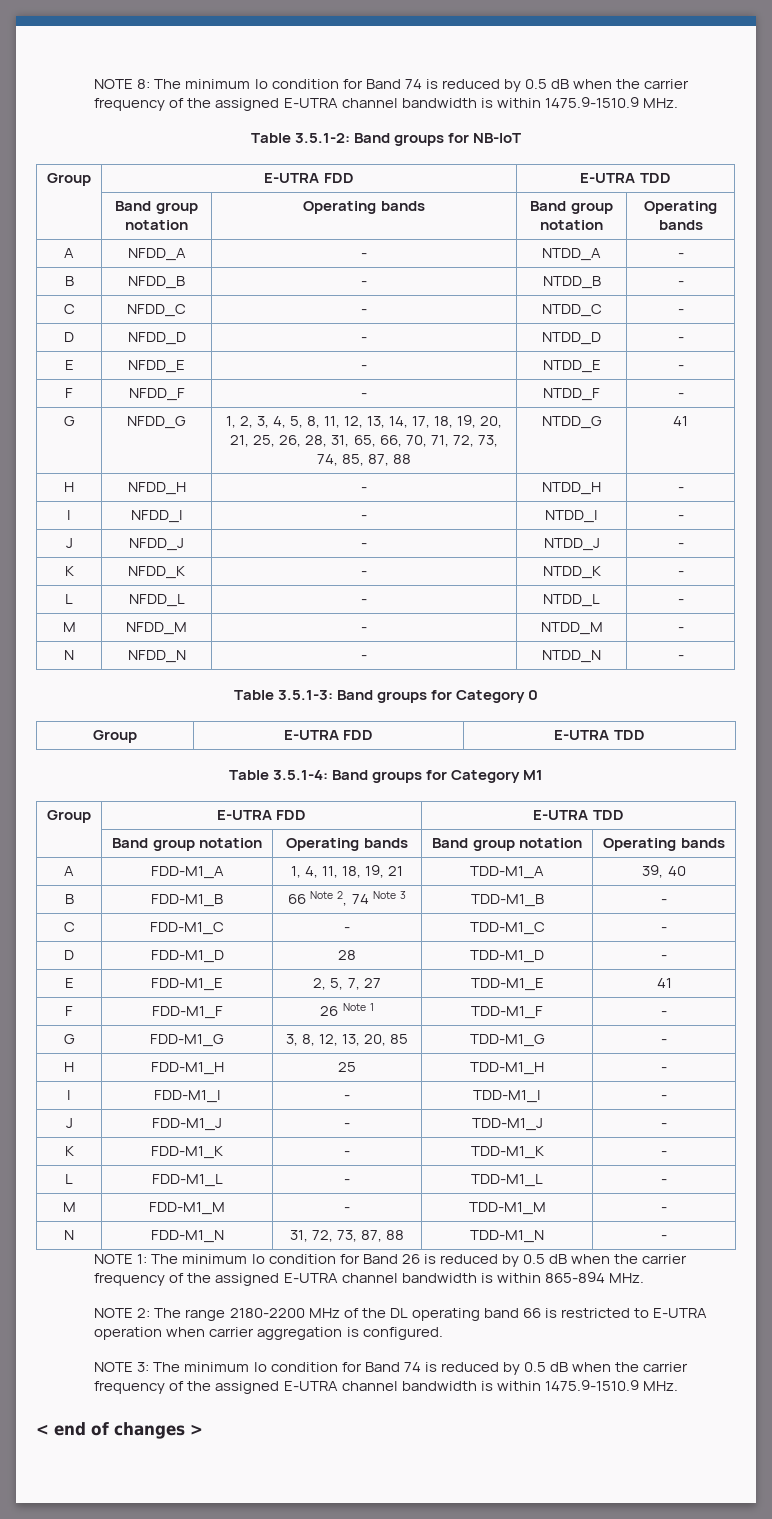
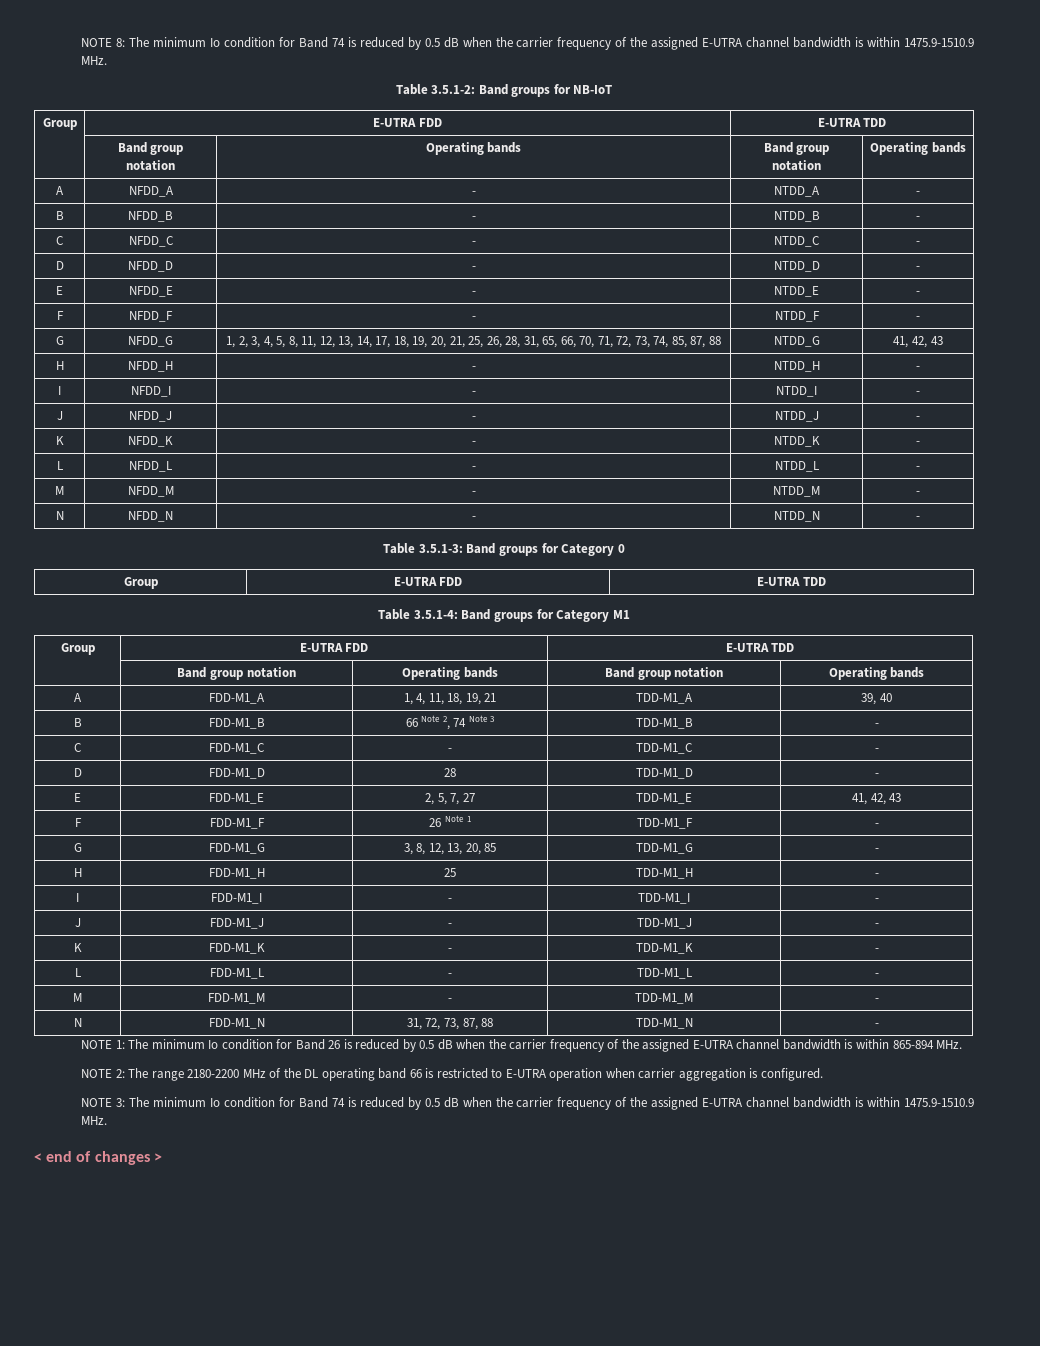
- G | NFDD_G | 1, 2, 3, 4, 5, 8, 11, 12, 13, 14, 17, 18, 19, 20, 21, 25, 26, 28, 31, 65, 66, 70, 71, 72, 73, 74, 85, 87, 88 | NTDD_G | 41
+ G | NFDD_G | 1, 2, 3, 4, 5, 8, 11, 12, 13, 14, 17, 18, 19, 20, 21, 25, 26, 28, 31, 65, 66, 70, 71, 72, 73, 74, 85, 87, 88 | NTDD_G | 41, 42, 43
- E | FDD-M1_E | 2, 5, 7, 27 | TDD-M1_E | 41
+ E | FDD-M1_E | 2, 5, 7, 27 | TDD-M1_E | 41, 42, 43

